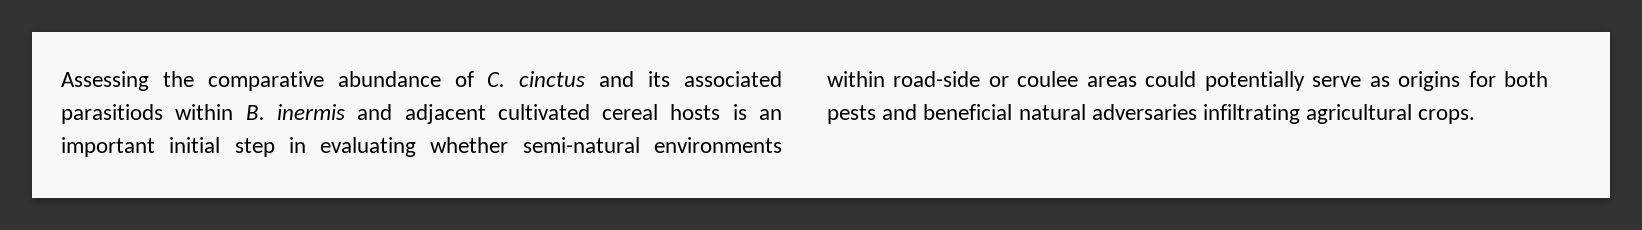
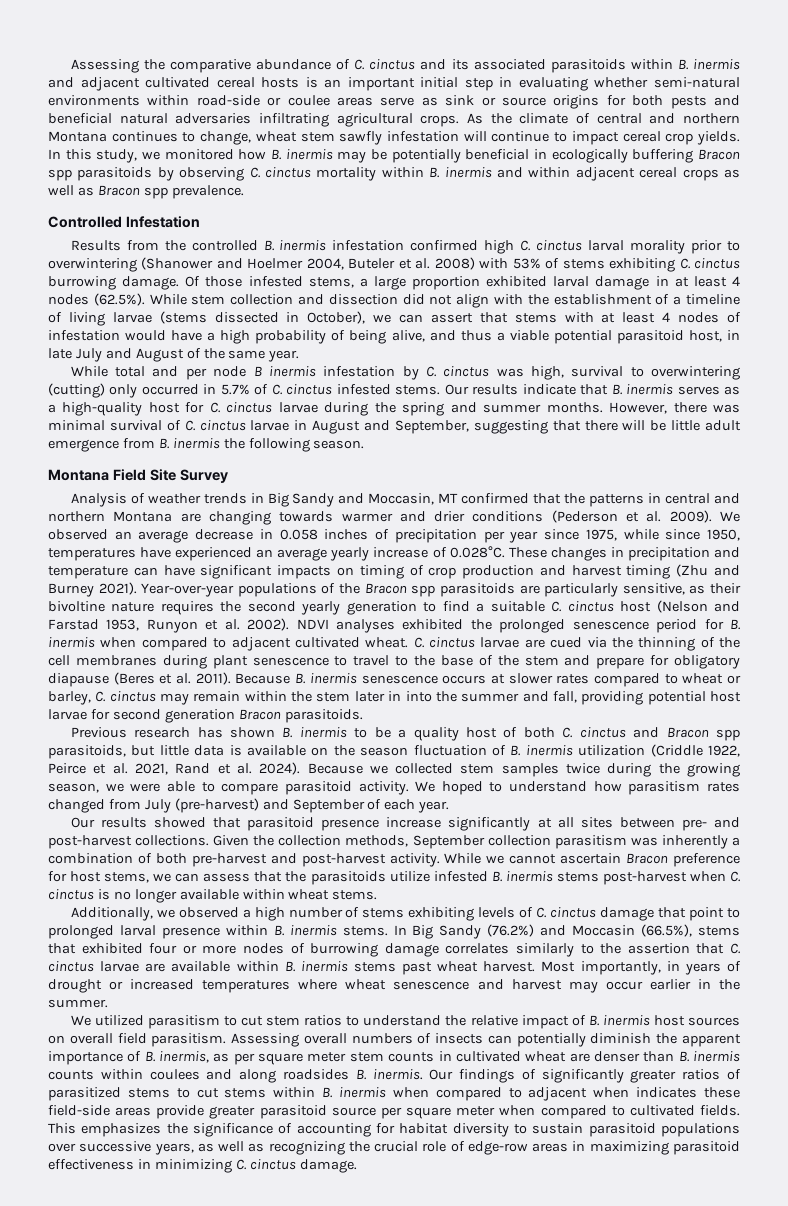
- Assessing the comparative abundance of C. cinctus and its associated parasitiods within B. inermis and adjacent cultivated cereal hosts is an important initial step in evaluating whether semi-natural environments within road-side or coulee areas could potentially serve as origins for both pests and beneficial natural adversaries infiltrating agricultural crops.
+ Assessing the comparative abundance of C. cinctus and its associated parasitoids within B. inermis and adjacent cultivated cereal hosts is an important initial step in evaluating whether semi-natural environments within road-side or coulee areas serve as sink or source origins for both pests and beneficial natural adversaries infiltrating agricultural crops.
+ As the climate of central and northern Montana continues to change, wheat stem sawfly infestation will continue to impact cereal crop yields. In this study, we monitored how B. inermis may be potentially beneficial in ecologically buffering Bracon spp parasitoids by observing C. cinctus mortality within B. inermis and within adjacent cereal crops as well as Bracon spp prevalence.
+ Controlled Infestation
+ Results from the controlled B. inermis infestation confirmed high C. cinctus larval morality prior to overwintering (Shanower and Hoelmer 2004, Buteler et al. 2008) with 53% of stems exhibiting C. cinctus burrowing damage. Of those infested stems, a large proportion exhibited larval damage in at least 4 nodes (62.5%). While stem collection and dissection did not align with the establishment of a timeline of living larvae (stems dissected in October), we can assert that stems with at least 4 nodes of infestation would have a high probability of being alive, and thus a viable potential parasitoid host, in late July and August of the same year.
+ While total and per node B inermis infestation by C. cinctus was high, survival to overwintering (cutting) only occurred in 5.7% of C. cinctus infested stems. Our results indicate that B. inermis serves as a high-quality host for C. cinctus larvae during the spring and summer months. However, there was minimal survival of C. cinctus larvae in August and September, suggesting that there will be little adult emergence from B. inermis the following season.
+ Montana Field Site Survey
+ Analysis of weather trends in Big Sandy and Moccasin, MT confirmed that the patterns in central and northern Montana are changing towards warmer and drier conditions (Pederson et al. 2009). We observed an average decrease in 0.058 inches of precipitation per year since 1975, while since 1950, temperatures have experienced an average yearly increase of 0.028°C. These changes in precipitation and temperature can have significant impacts on timing of crop production and harvest timing (Zhu and Burney 2021). Year-over-year populations of the Bracon spp parasitoids are particularly sensitive, as their bivoltine nature requires the second yearly generation to find a suitable C. cinctus host (Nelson and Farstad 1953, Runyon et al. 2002). NDVI analyses exhibited the prolonged senescence period for B. inermis when compared to adjacent cultivated wheat. C. cinctus larvae are cued via the thinning of the cell membranes during plant senescence to travel to the base of the stem and prepare for obligatory diapause (Beres et al. 2011). Because B. inermis senescence occurs at slower rates compared to wheat or barley, C. cinctus may remain within the stem later in into the summer and fall, providing potential host larvae for second generation Bracon parasitoids.
+ Previous research has shown B. inermis to be a quality host of both C. cinctus and Bracon spp parasitoids, but little data is available on the season fluctuation of B. inermis utilization (Criddle 1922, Peirce et al. 2021, Rand et al. 2024). Because we collected stem samples twice during the growing season, we were able to compare parasitoid activity. We hoped to understand how parasitism rates changed from July (pre-harvest) and September of each year.
+ Our results showed that parasitoid presence increase significantly at all sites between pre- and post-harvest collections. Given the collection methods, September collection parasitism was inherently a combination of both pre-harvest and post-harvest activity. While we cannot ascertain Bracon preference for host stems, we can assess that the parasitoids utilize infested B. inermis stems post-harvest when C. cinctus is no longer available within wheat stems.
+ Additionally, we observed a high number of stems exhibiting levels of C. cinctus damage that point to prolonged larval presence within B. inermis stems. In Big Sandy (76.2%) and Moccasin (66.5%), stems that exhibited four or more nodes of burrowing damage correlates similarly to the assertion that C. cinctus larvae are available within B. inermis stems past wheat harvest. Most importantly, in years of drought or increased temperatures where wheat senescence and harvest may occur earlier in the summer.
+ We utilized parasitism to cut stem ratios to understand the relative impact of B. inermis host sources on overall field parasitism. Assessing overall numbers of insects can potentially diminish the apparent importance of B. inermis, as per square meter stem counts in cultivated wheat are denser than B. inermis counts within coulees and along roadsides B. inermis. Our findings of significantly greater ratios of parasitized stems to cut stems within B. inermis when compared to adjacent when indicates these field-side areas provide greater parasitoid source per square meter when compared to cultivated fields. This emphasizes the significance of accounting for habitat diversity to sustain parasitoid populations over successive years, as well as recognizing the crucial role of edge-row areas in maximizing parasitoid effectiveness in minimizing C. cinctus damage.

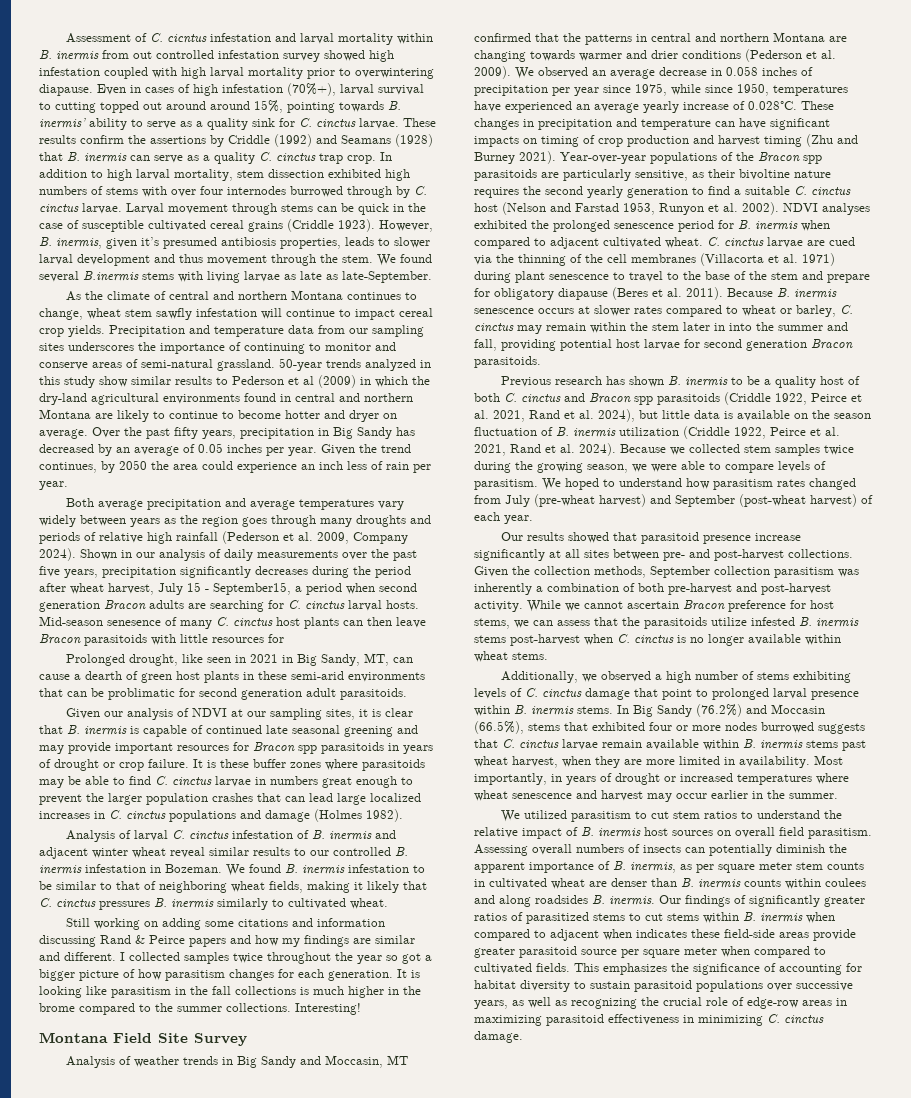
- Assessing the comparative abundance of C. cinctus and its associated parasitoids within B. inermis and adjacent cultivated cereal hosts is an important initial step in evaluating whether semi-natural environments within road-side or coulee areas serve as sink or source origins for both pests and beneficial natural adversaries infiltrating agricultural crops. As the climate of central and northern Montana continues to change, wheat stem sawfly infestation will continue to impact cereal crop yields.
+ Assessment of C. cicntus infestation and larval mortality within B. inermis from out controlled infestation survey showed high infestation coupled with high larval mortality prior to overwintering diapause. Even in cases of high infestation (70%+), larval survival to cutting topped out around around 15%, pointing towards B. inermis’ ability to serve as a quality sink for C. cinctus larvae. These results confirm the assertions by Criddle (1992) and Seamans (1928) that B. inermis can serve as a quality C. cinctus trap crop. In addition to high larval mortality, stem dissection exhibited high numbers of stems with over four internodes burrowed through by C. cinctus larvae. Larval movement through stems can be quick in the case of susceptible cultivated cereal grains (Criddle 1923). However, B. inermis, given it’s presumed antibiosis properties, leads to slower larval development and thus movement through the stem. We found several B.inermis stems with living larvae as late as late-September.
+ As the climate of central and northern Montana continues to change, wheat stem sawfly infestation will continue to impact cereal crop yields.
- In this study, we monitored how B. inermis may be potentially beneficial in ecologically buffering Bracon spp parasitoids by observing C. cinctus mortality within B. inermis and within adjacent cereal crops as well as Bracon spp prevalence.
- Controlled Infestation
- Results from the controlled B. inermis infestation confirmed high C. cinctus larval morality prior to overwintering (Shanower and Hoelmer 2004, Buteler et al. 2008) with 53% of stems exhibiting C. cinctus burrowing damage. Of those infested stems, a large proportion exhibited larval damage in at least 4 nodes (62.5%). While stem collection and dissection did not align with the establishment of a timeline of living larvae (stems dissected in October), we can assert that stems with at least 4 nodes of infestation would have a high probability of being alive, and thus a viable potential parasitoid host, in late July and August of the same year.
- While total and per node B inermis infestation by C. cinctus was high, survival to overwintering (cutting) only occurred in 5.7% of C. cinctus infested stems. Our results indicate that B. inermis serves as a high-quality host for C. cinctus larvae during the spring and summer months. However, there was minimal survival of C. cinctus larvae in August and September, suggesting that there will be little adult emergence from B. inermis the following season.
+ Precipitation and temperature data from our sampling sites underscores the importance of continuing to monitor and conserve areas of semi-natural grassland. 50-year trends analyzed in this study show similar results to Pederson et al (2009) in which the dry-land agricultural environments found in central and northern Montana are likely to continue to become hotter and dryer on average. Over the past fifty years, precipitation in Big Sandy has decreased by an average of 0.05 inches per year. Given the trend continues, by 2050 the area could experience an inch less of rain per year.
+ Both average precipitation and average temperatures vary widely between years as the region goes through many droughts and periods of relative high rainfall (Pederson et al. 2009, Company 2024). Shown in our analysis of daily measurements over the past five years, precipitation significantly decreases during the period after wheat harvest, July 15 - September15, a period when second generation Bracon adults are searching for C. cinctus larval hosts. Mid-season senesence of many C. cinctus host plants can then leave Bracon parasitoids with little resources for
+ Prolonged drought, like seen in 2021 in Big Sandy, MT, can cause a dearth of green host plants in these semi-arid environments that can be problimatic for second generation adult parasitoids.
+ Given our analysis of NDVI at our sampling sites, it is clear that B. inermis is capable of continued late seasonal greening and may provide important resources for Bracon spp parasitoids in years of drought or crop failure. It is these buffer zones where parasitoids may be able to find C. cinctus larvae in numbers great enough to prevent the larger population crashes that can lead large localized increases in C. cinctus populations and damage (Holmes 1982).
+ Analysis of larval C. cinctus infestation of B. inermis and adjacent winter wheat reveal similar results to our controlled B. inermis infestation in Bozeman. We found B. inermis infestation to be similar to that of neighboring wheat fields, making it likely that C. cinctus pressures B. inermis similarly to cultivated wheat.
+ Still working on adding some citations and information discussing Rand & Peirce papers and how my findings are similar and different. I collected samples twice throughout the year so got a bigger picture of how parasitism changes for each generation. It is looking like parasitism in the fall collections is much higher in the brome compared to the summer collections. Interesting!
- C. cinctus larvae are cued via the thinning of the cell membranes during plant senescence to travel to the base of the stem and prepare for obligatory diapause (Beres et al. 2011).
+ C. cinctus larvae are cued via the thinning of the cell membranes (Villacorta et al. 1971) during plant senescence to travel to the base of the stem and prepare for obligatory diapause (Beres et al. 2011).
- Previous research has shown B. inermis to be a quality host of both C. cinctus and Bracon spp parasitoids, but little data is available on the season fluctuation of B. inermis utilization (Criddle 1922, Peirce et al. 2021, Rand et al. 2024).
+ Previous research has shown B. inermis to be a quality host of both C. cinctus and Bracon spp parasitoids (Criddle 1922, Peirce et al. 2021, Rand et al. 2024), but little data is available on the season fluctuation of B. inermis utilization (Criddle 1922, Peirce et al. 2021, Rand et al. 2024).
- Because we collected stem samples twice during the growing season, we were able to compare parasitoid activity.
+ Because we collected stem samples twice during the growing season, we were able to compare levels of parasitism.
- We hoped to understand how parasitism rates changed from July (pre-harvest) and September of each year.
+ We hoped to understand how parasitism rates changed from July (pre-wheat harvest) and September (post-wheat harvest) of each year.
- In Big Sandy (76.2%) and Moccasin (66.5%), stems that exhibited four or more nodes of burrowing damage correlates similarly to the assertion that C. cinctus larvae are available within B. inermis stems past wheat harvest.
+ In Big Sandy (76.2%) and Moccasin (66.5%), stems that exhibited four or more nodes burrowed suggests that C. cinctus larvae remain available within B. inermis stems past wheat harvest, when they are more limited in availability.

